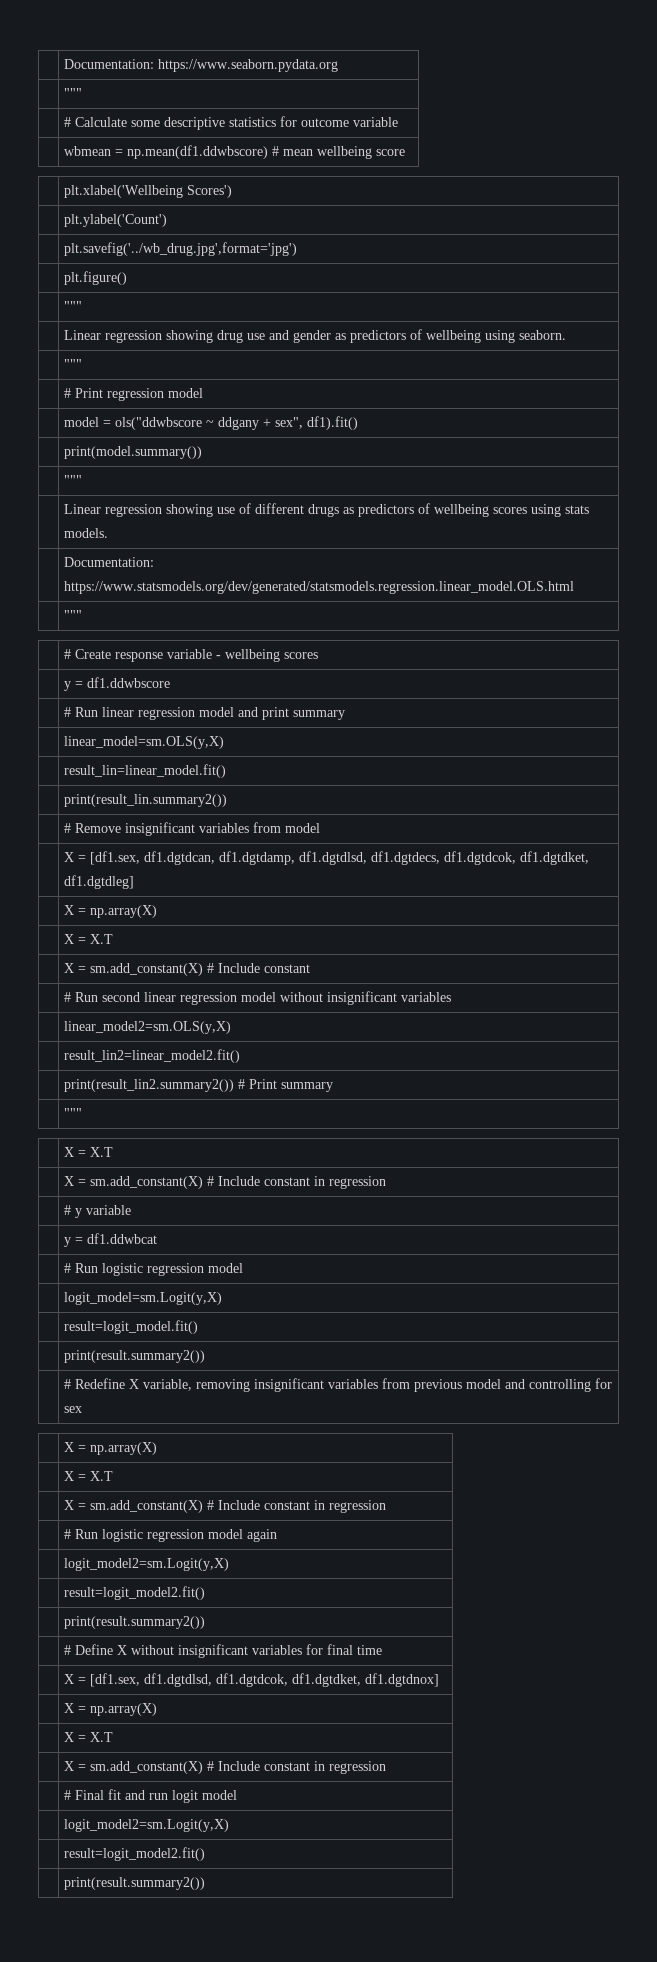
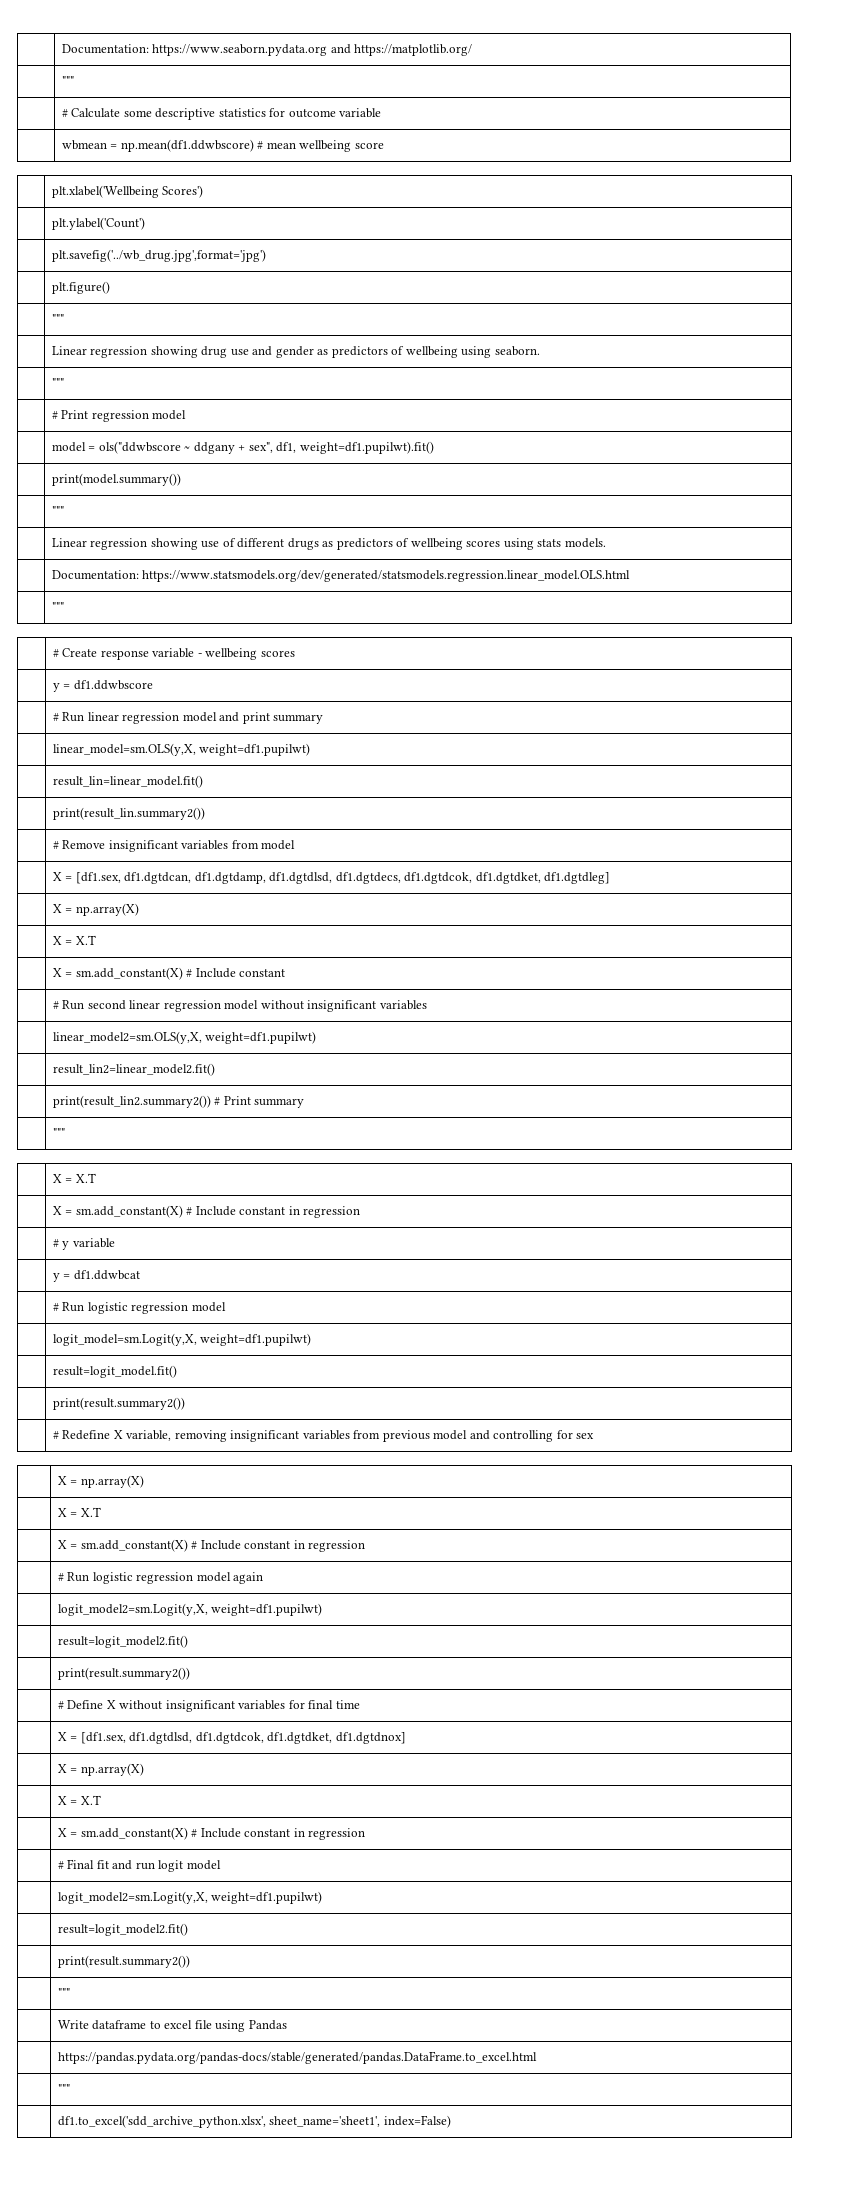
- | Documentation: https://www.seaborn.pydata.org
+ | Documentation: https://www.seaborn.pydata.org and https://matplotlib.org/
- | model = ols("ddwbscore ~ ddgany + sex", df1).fit()
+ | model = ols("ddwbscore ~ ddgany + sex", df1, weight=df1.pupilwt).fit()
- | linear_model=sm.OLS(y,X)
+ | linear_model=sm.OLS(y,X, weight=df1.pupilwt)
- | linear_model2=sm.OLS(y,X)
+ | linear_model2=sm.OLS(y,X, weight=df1.pupilwt)
- | logit_model=sm.Logit(y,X)
+ | logit_model=sm.Logit(y,X, weight=df1.pupilwt)
  | # Run logistic regression model again
- | logit_model2=sm.Logit(y,X)
+ | logit_model2=sm.Logit(y,X, weight=df1.pupilwt)
  | # Final fit and run logit model
- | logit_model2=sm.Logit(y,X)
+ | logit_model2=sm.Logit(y,X, weight=df1.pupilwt)
  | result=logit_model2.fit()
  | print(result.summary2())
+ | """
+ | Write dataframe to excel file using Pandas
+ | https://pandas.pydata.org/pandas-docs/stable/generated/pandas.DataFrame.to_excel.html
+ | """
+ | df1.to_excel('sdd_archive_python.xlsx', sheet_name='sheet1', index=False)

